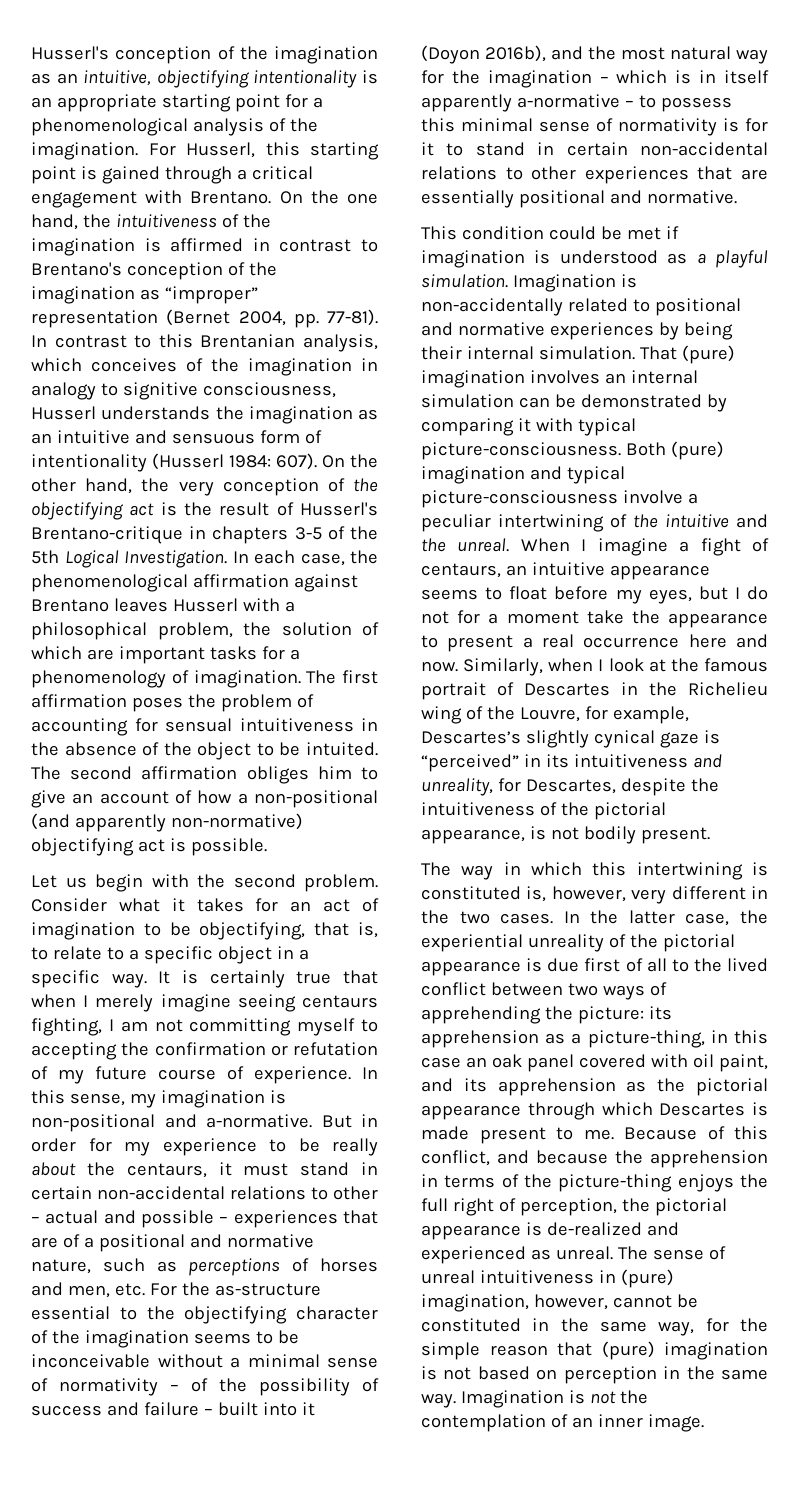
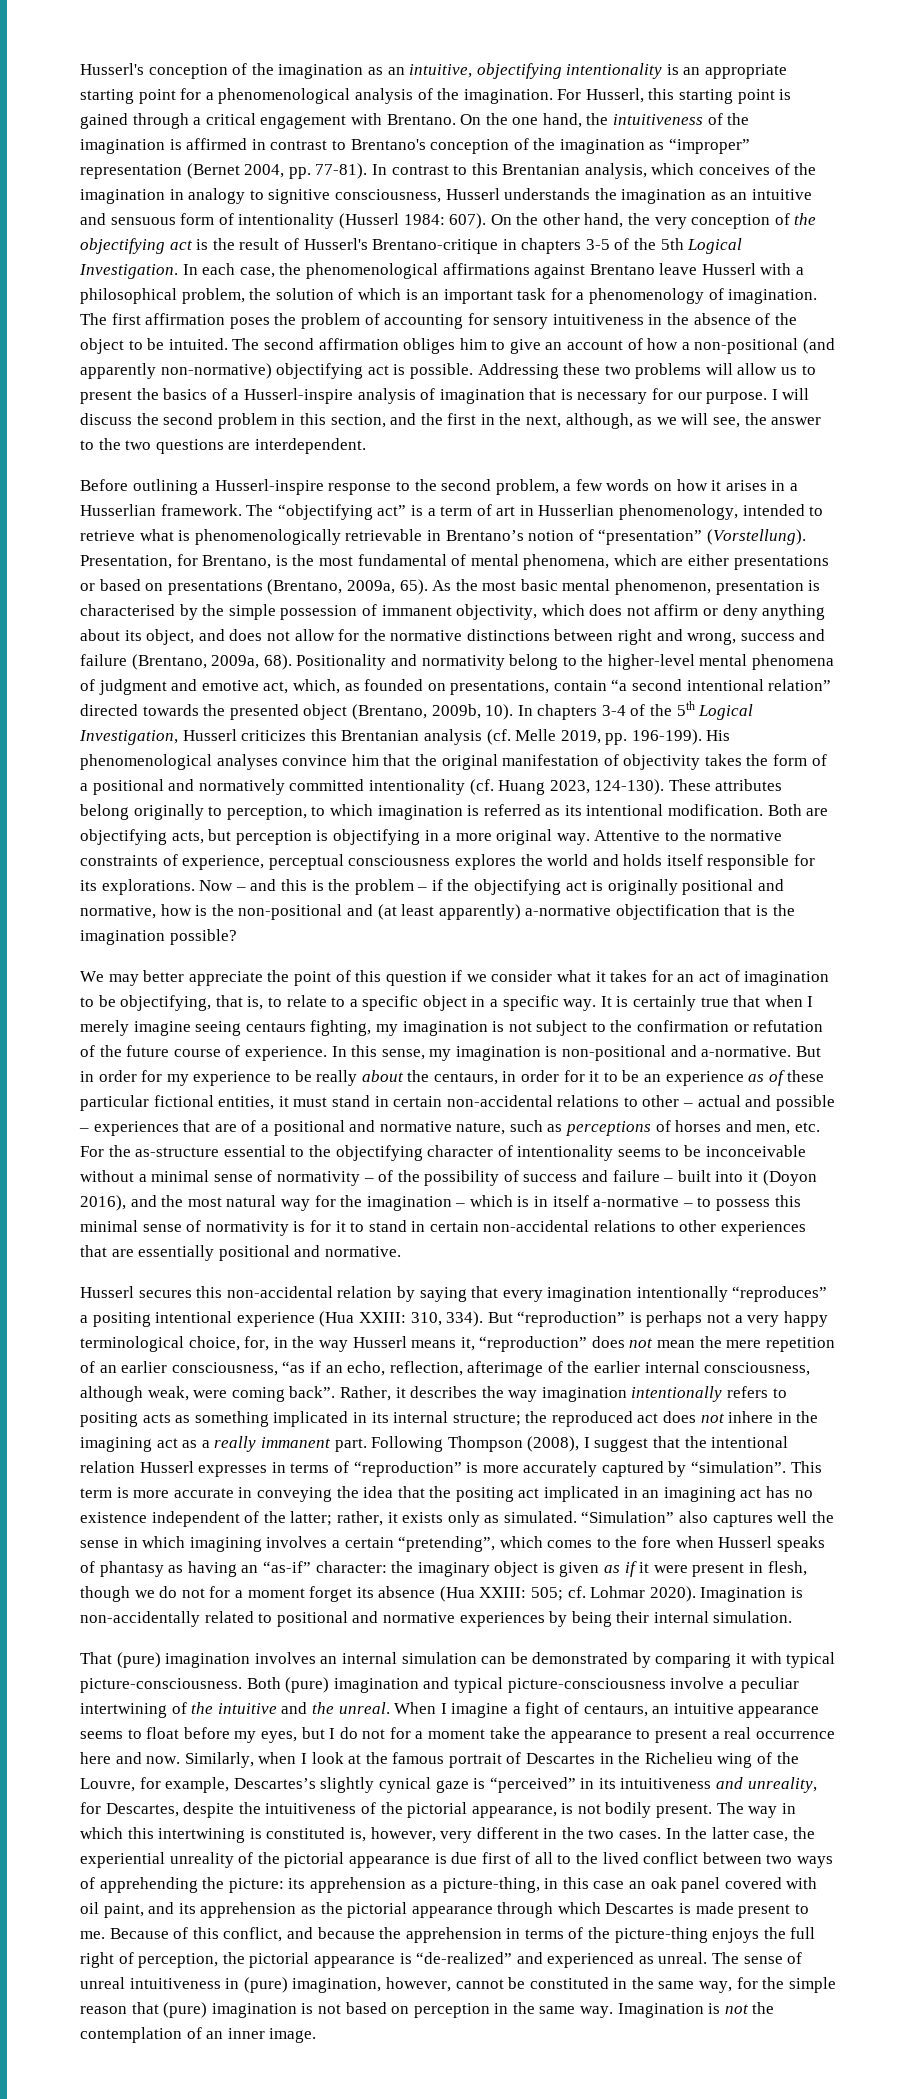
- In each case, the phenomenological affirmation against Brentano leaves Husserl with a philosophical problem, the solution of which are important tasks for a phenomenology of imagination.
+ In each case, the phenomenological affirmations against Brentano leave Husserl with a philosophical problem, the solution of which is an important task for a phenomenology of imagination.
- The first affirmation poses the problem of accounting for sensual intuitiveness in the absence of the object to be intuited.
+ The first affirmation poses the problem of accounting for sensory intuitiveness in the absence of the object to be intuited.
- The second affirmation obliges him to give an account of how a non-positional (and apparently non-normative) objectifying act is possible.
- Let us begin with the second problem. Consider what it takes for an act of imagination to be objectifying, that is, to relate to a specific object in a specific way.
+ The second affirmation obliges him to give an account of how a non-positional (and apparently non-normative) objectifying act is possible. Addressing these two problems will allow us to present the basics of a Husserl-inspire analysis of imagination that is necessary for our purpose. I will discuss the second problem in this section, and the first in the next, although, as we will see, the answer to the two questions are interdependent.
+ Before outlining a Husserl-inspire response to the second problem, a few words on how it arises in a Husserlian framework. The “objectifying act” is a term of art in Husserlian phenomenology, intended to retrieve what is phenomenologically retrievable in Brentano’s notion of “presentation” (Vorstellung). Presentation, for Brentano, is the most fundamental of mental phenomena, which are either presentations or based on presentations (Brentano, 2009a, 65). As the most basic mental phenomenon, presentation is characterised by the simple possession of immanent objectivity, which does not affirm or deny anything about its object, and does not allow for the normative distinctions between right and wrong, success and failure (Brentano, 2009a, 68). Positionality and normativity belong to the higher-level mental phenomena of judgment and emotive act, which, as founded on presentations, contain “a second intentional relation” directed towards the presented object (Brentano, 2009b, 10). In chapters 3-4 of the 5th Logical Investigation, Husserl criticizes this Brentanian analysis (cf. Melle 2019, pp. 196-199). His phenomenological analyses convince him that the original manifestation of objectivity takes the form of a positional and normatively committed intentionality (cf. Huang 2023, 124-130). These attributes belong originally to perception, to which imagination is referred as its intentional modification. Both are objectifying acts, but perception is objectifying in a more original way. Attentive to the normative constraints of experience, perceptual consciousness explores the world and holds itself responsible for its explorations. Now – and this is the problem – if the objectifying act is originally positional and normative, how is the non-positional and (at least apparently) a-normative objectification that is the imagination possible?
+ We may better appreciate the point of this question if we consider what it takes for an act of imagination to be objectifying, that is, to relate to a specific object in a specific way.
- It is certainly true that when I merely imagine seeing centaurs fighting, I am not committing myself to accepting the confirmation or refutation of my future course of experience.
+ It is certainly true that when I merely imagine seeing centaurs fighting, my imagination is not subject to the confirmation or refutation of the future course of experience.
- But in order for my experience to be really about the centaurs, it must stand in certain non-accidental relations to other – actual and possible – experiences that are of a positional and normative nature, such as perceptions of horses and men, etc. For the as-structure essential to the objectifying character of the imagination seems to be inconceivable without a minimal sense of normativity – of the possibility of success and failure – built into it (Doyon 2016b), and the most natural way for the imagination – which is in itself apparently a-normative – to possess this minimal sense of normativity is for it to stand in certain non-accidental relations to other experiences that are essentially positional and normative.
+ But in order for my experience to be really about the centaurs, in order for it to be an experience as of these particular fictional entities, it must stand in certain non-accidental relations to other – actual and possible – experiences that are of a positional and normative nature, such as perceptions of horses and men, etc. For the as-structure essential to the objectifying character of intentionality seems to be inconceivable without a minimal sense of normativity – of the possibility of success and failure – built into it (Doyon 2016), and the most natural way for the imagination – which is in itself a-normative – to possess this minimal sense of normativity is for it to stand in certain non-accidental relations to other experiences that are essentially positional and normative.
- This condition could be met if imagination is understood as a playful simulation.
+ Husserl secures this non-accidental relation by saying that every imagination intentionally “reproduces” a positing intentional experience (Hua XXIII: 310, 334). But “reproduction” is perhaps not a very happy terminological choice, for, in the way Husserl means it, “reproduction” does not mean the mere repetition of an earlier consciousness, “as if an echo, reflection, afterimage of the earlier internal consciousness, although weak, were coming back”. Rather, it describes the way imagination intentionally refers to positing acts as something implicated in its internal structure; the reproduced act does not inhere in the imagining act as a really immanent part. Following Thompson (2008), I suggest that the intentional relation Husserl expresses in terms of “reproduction” is more accurately captured by “simulation”. This term is more accurate in conveying the idea that the positing act implicated in an imagining act has no existence independent of the latter; rather, it exists only as simulated. “Simulation” also captures well the sense in which imagining involves a certain “pretending”, which comes to the fore when Husserl speaks of phantasy as having an “as-if” character: the imaginary object is given as if it were present in flesh, though we do not for a moment forget its absence (Hua XXIII: 505; cf. Lohmar 2020).
- Imagination is non-accidentally related to positional and normative experiences by being their internal simulation. That (pure) imagination involves an internal simulation can be demonstrated by comparing it with typical picture-consciousness.
+ Imagination is non-accidentally related to positional and normative experiences by being their internal simulation.
+ That (pure) imagination involves an internal simulation can be demonstrated by comparing it with typical picture-consciousness.
- Similarly, when I look at the famous portrait of Descartes in the Richelieu wing of the Louvre, for example, Descartes’s slightly cynical gaze is “perceived” in its intuitiveness and unreality, for Descartes, despite the intuitiveness of the pictorial appearance, is not bodily present.
- The way in which this intertwining is constituted is, however, very different in the two cases.
+ Similarly, when I look at the famous portrait of Descartes in the Richelieu wing of the Louvre, for example, Descartes’s slightly cynical gaze is “perceived” in its intuitiveness and unreality, for Descartes, despite the intuitiveness of the pictorial appearance, is not bodily present. The way in which this intertwining is constituted is, however, very different in the two cases.
- Because of this conflict, and because the apprehension in terms of the picture-thing enjoys the full right of perception, the pictorial appearance is de-realized and experienced as unreal.
+ Because of this conflict, and because the apprehension in terms of the picture-thing enjoys the full right of perception, the pictorial appearance is “de-realized” and experienced as unreal.

